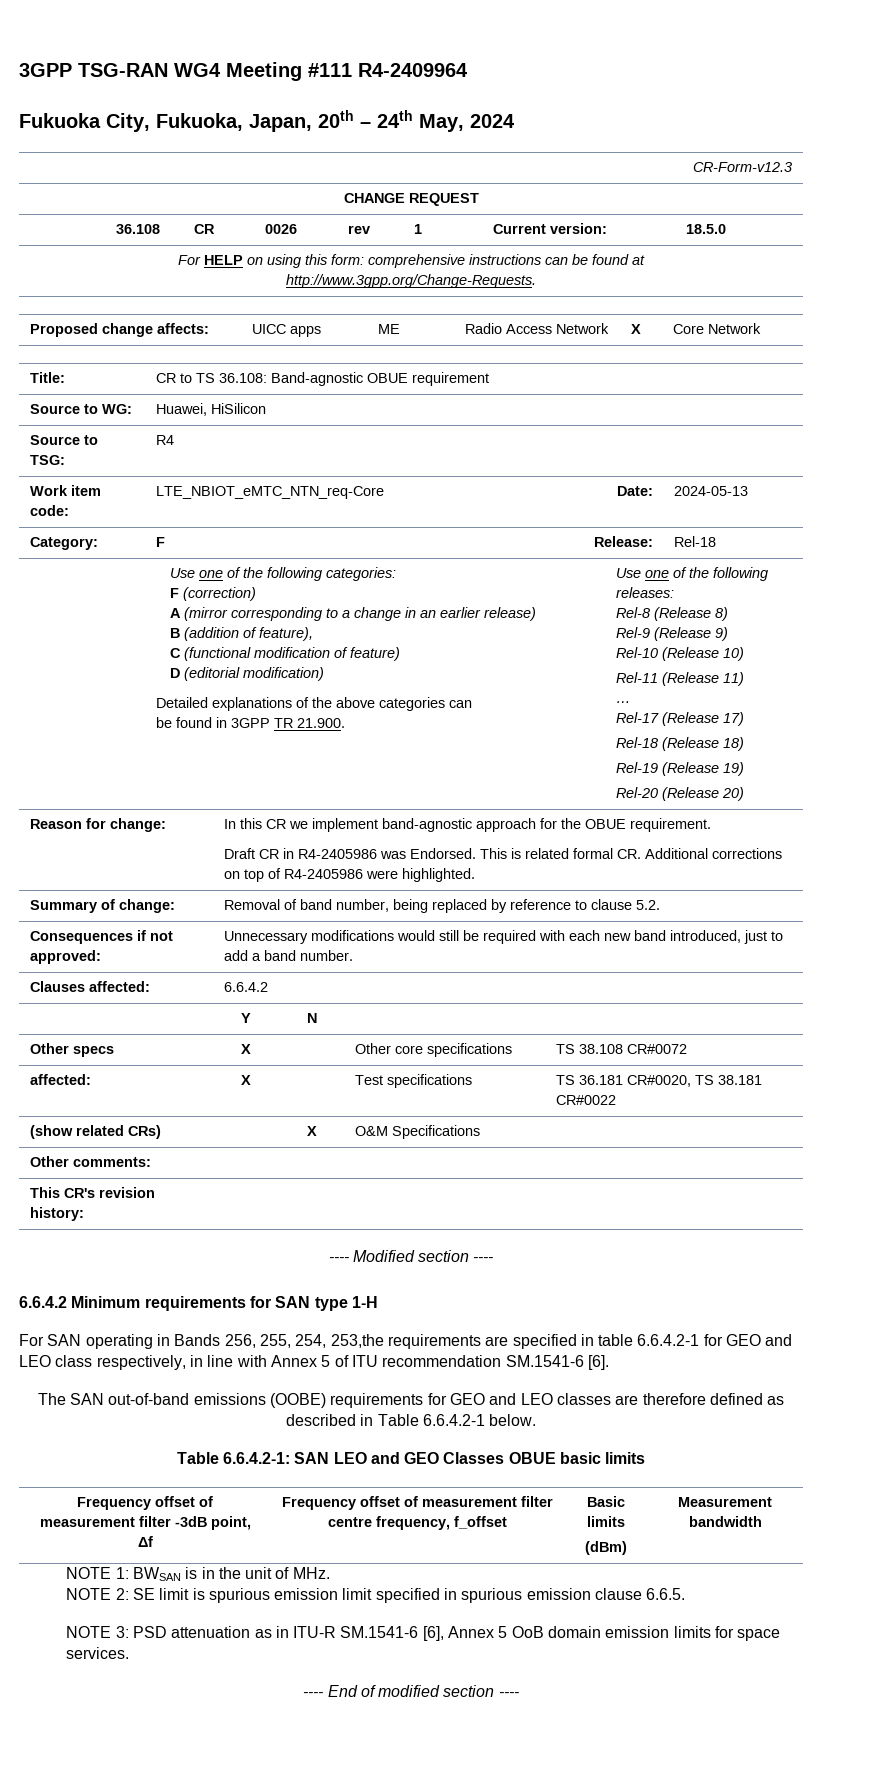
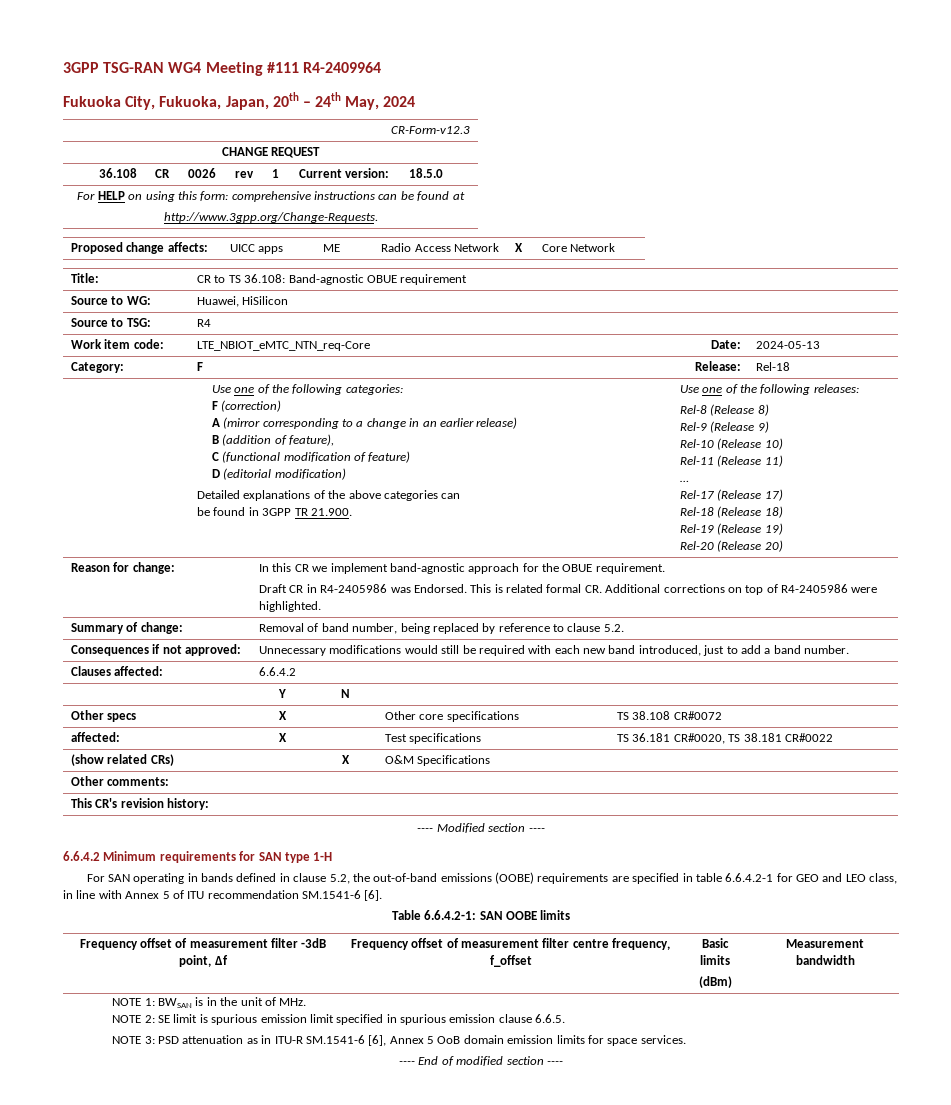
- For SAN operating in Bands 256, 255, 254, 253,the requirements are specified in table 6.6.4.2-1 for GEO and LEO class respectively, in line with Annex 5 of ITU recommendation SM.1541-6 [6].
+ For SAN operating in bands defined in clause 5.2, the out-of-band emissions (OOBE) requirements are specified in table 6.6.4.2-1 for GEO and LEO class, in line with Annex 5 of ITU recommendation SM.1541-6 [6].
- The SAN out-of-band emissions (OOBE) requirements for GEO and LEO classes are therefore defined as described in Table 6.6.4.2-1 below.
- Table 6.6.4.2-1: SAN LEO and GEO Classes OBUE basic limits
+ Table 6.6.4.2-1: SAN OOBE limits

